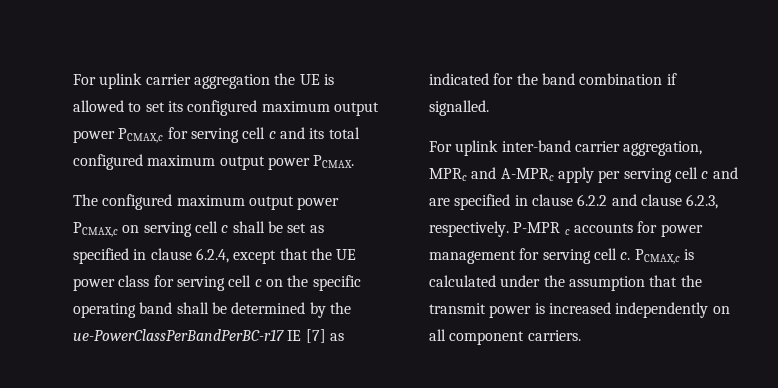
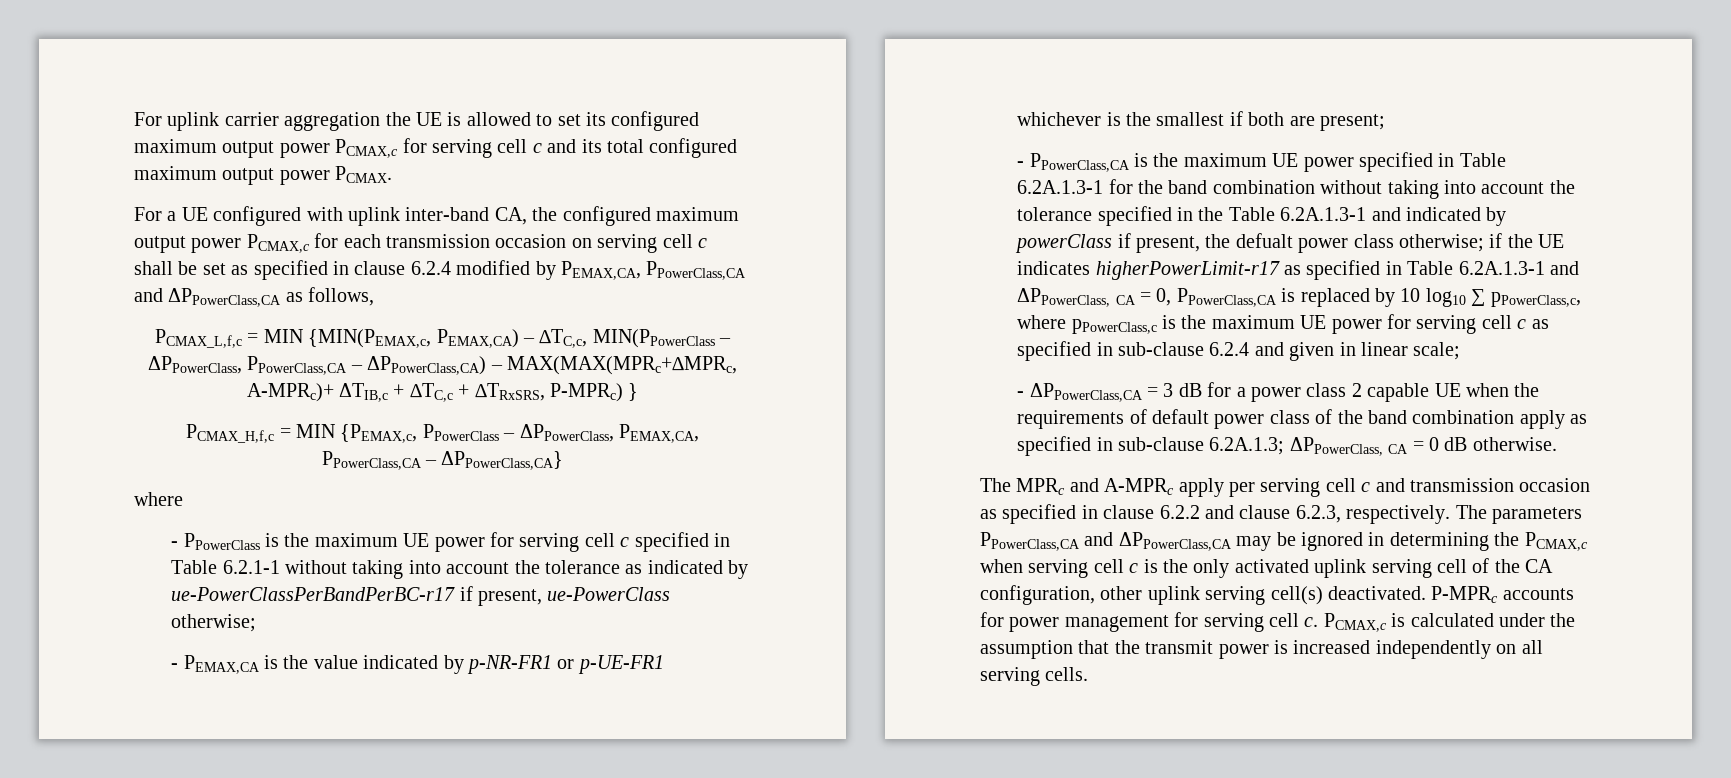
- The configured maximum output power PCMAX,c on serving cell c shall be set as specified in clause 6.2.4, except that the UE power class for serving cell c on the specific operating band shall be determined by the ue-PowerClassPerBandPerBC-r17 IE [7] as indicated for the band combination if signalled.
- For uplink inter-band carrier aggregation, MPRc and A-MPRc apply per serving cell c and are specified in clause 6.2.2 and clause 6.2.3, respectively.
+ For a UE configured with uplink inter-band CA, the configured maximum output power PCMAX,c for each transmission occasion on serving cell c shall be set as specified in clause 6.2.4 modified by PEMAX,CA, PPowerClass,CA and ΔPPowerClass,CA as follows,
+ PCMAX_L,f,c = MIN {MIN(PEMAX,c, PEMAX,CA) – ∆TC,c, MIN(PPowerClass – ΔPPowerClass, PPowerClass,CA – ΔPPowerClass,CA) – MAX(MAX(MPRc+∆MPRc, A-MPRc)+ ΔTIB,c + ∆TC,c + ∆TRxSRS, P-MPRc) }
+ PCMAX_H,f,c = MIN {PEMAX,c, PPowerClass – ΔPPowerClass, PEMAX,CA, PPowerClass,CA – ΔPPowerClass,CA}
+ where
+ - PPowerClass is the maximum UE power for serving cell c specified in Table 6.2.1-1 without taking into account the tolerance as indicated by ue-PowerClassPerBandPerBC-r17 if present, ue-PowerClass otherwise;
+ - PEMAX,CA is the value indicated by p-NR-FR1 or p-UE-FR1 whichever is the smallest if both are present;
+ - PPowerClass,CA is the maximum UE power specified in Table 6.2A.1.3-1 for the band combination without taking into account the tolerance specified in the Table 6.2A.1.3-1 and indicated by powerClass if present, the defualt power class otherwise; if the UE indicates higherPowerLimit-r17 as specified in Table 6.2A.1.3-1 and ΔPPowerClass, CA = 0, PPowerClass,CA is replaced by 10 log10 ∑ pPowerClass,c, where pPowerClass,c is the maximum UE power for serving cell c as specified in sub-clause 6.2.4 and given in linear scale;
+ - ΔPPowerClass,CA = 3 dB for a power class 2 capable UE when the requirements of default power class of the band combination apply as specified in sub-clause 6.2A.1.3; ΔPPowerClass, CA = 0 dB otherwise.
+ The MPRc and A-MPRc apply per serving cell c and transmission occasion as specified in clause 6.2.2 and clause 6.2.3, respectively.
- P-MPR c accounts for power management for serving cell c.
+ The parameters PPowerClass,CA and ΔPPowerClass,CA may be ignored in determining the PCMAX,c when serving cell c is the only activated uplink serving cell of the CA configuration, other uplink serving cell(s) deactivated. P-MPRc accounts for power management for serving cell c.
- PCMAX,c is calculated under the assumption that the transmit power is increased independently on all component carriers.
+ PCMAX,c is calculated under the assumption that the transmit power is increased independently on all serving cells.

